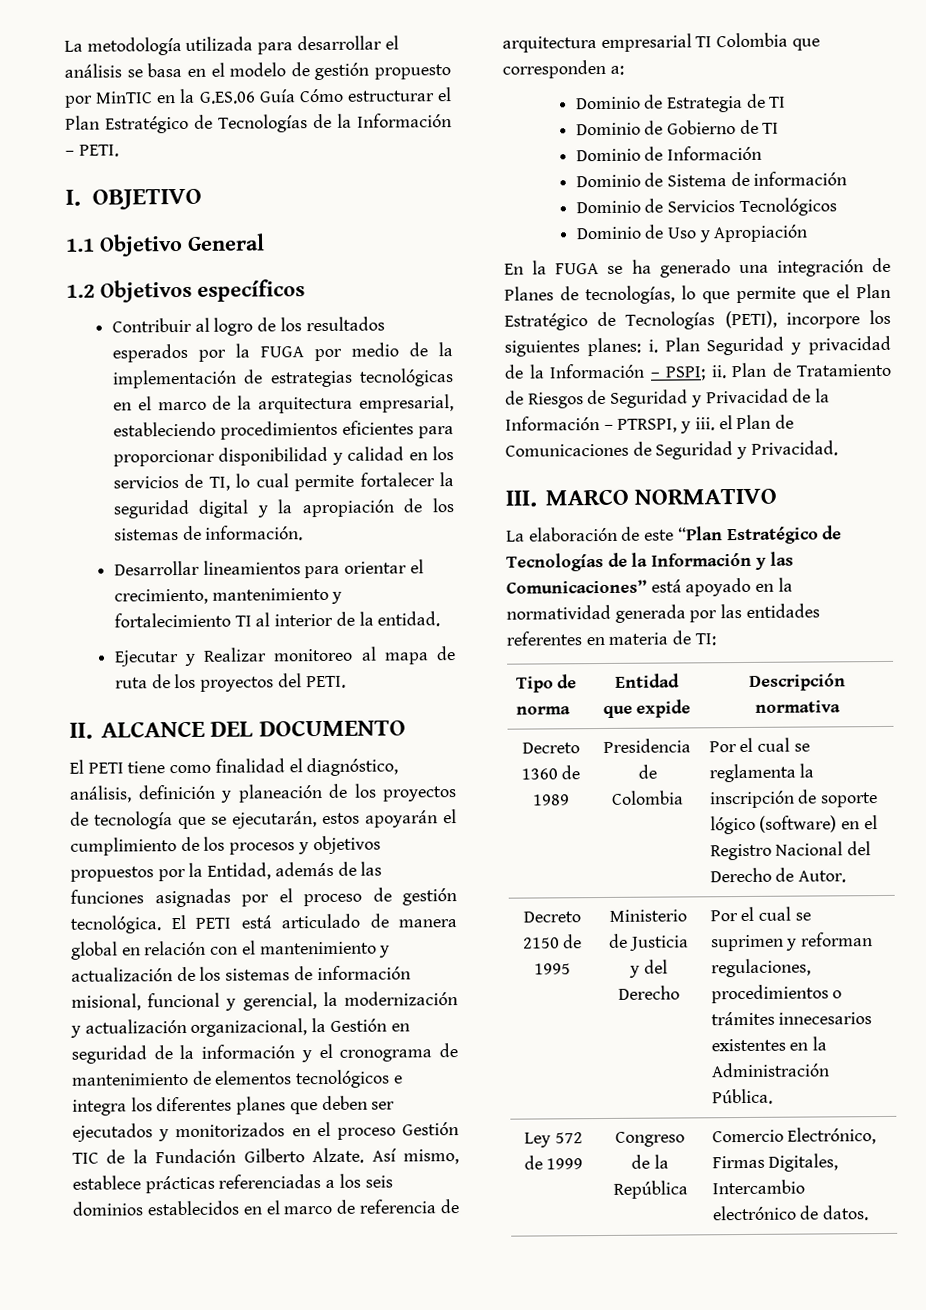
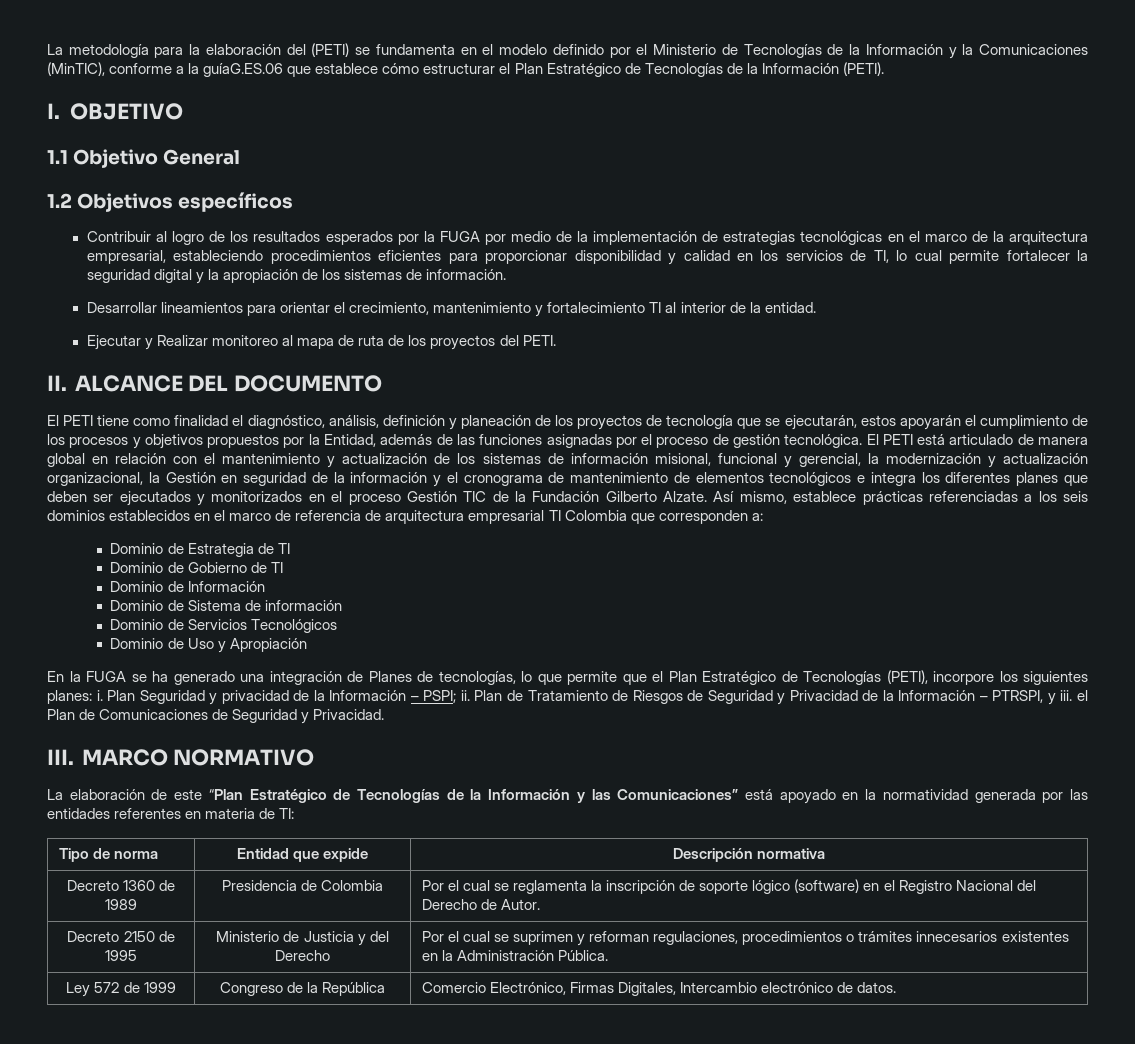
- La metodología utilizada para desarrollar el análisis se basa en el modelo de gestión propuesto por MinTIC en la G.ES.06 Guía Cómo estructurar el Plan Estratégico de Tecnologías de la Información – PETI.
+ La metodología para la elaboración del (PETI) se fundamenta en el modelo definido por el Ministerio de Tecnologías de la Información y la Comunicaciones (MinTIC), conforme a la guíaG.ES.06 que establece cómo estructurar el Plan Estratégico de Tecnologías de la Información (PETI).

